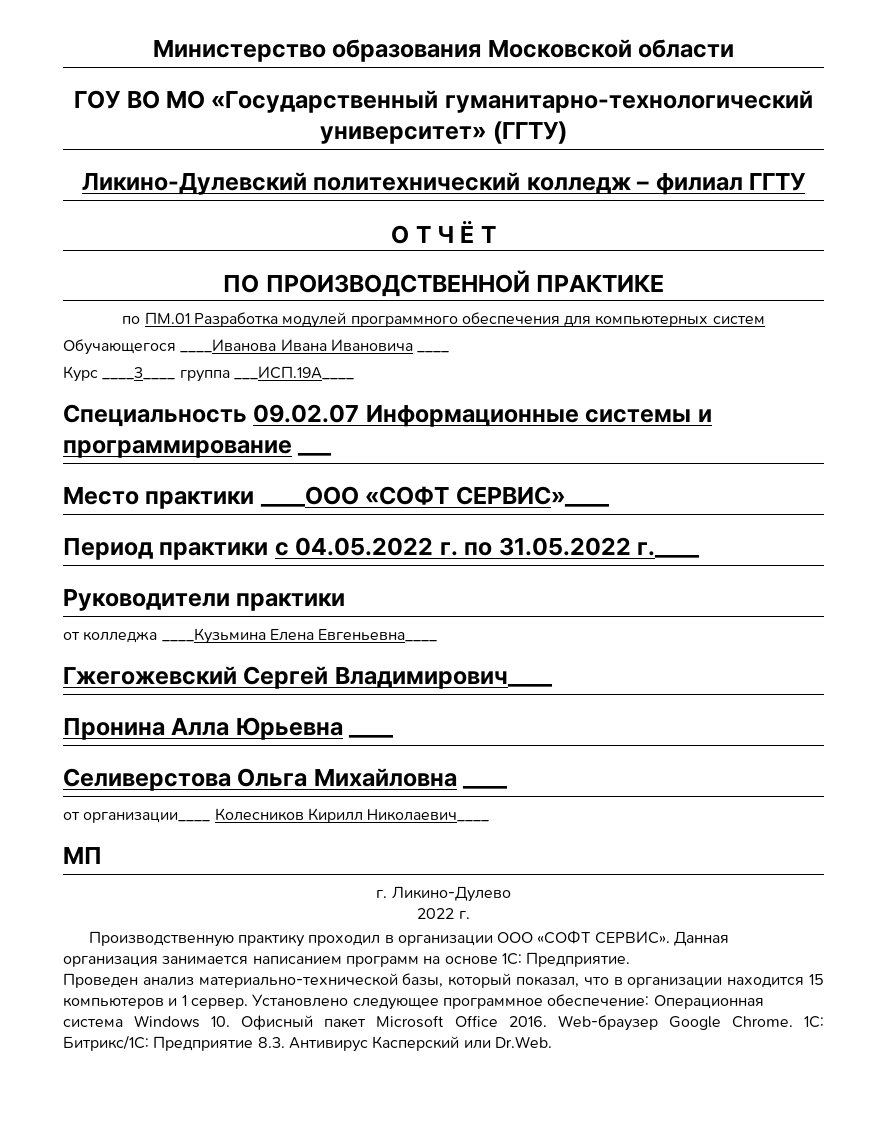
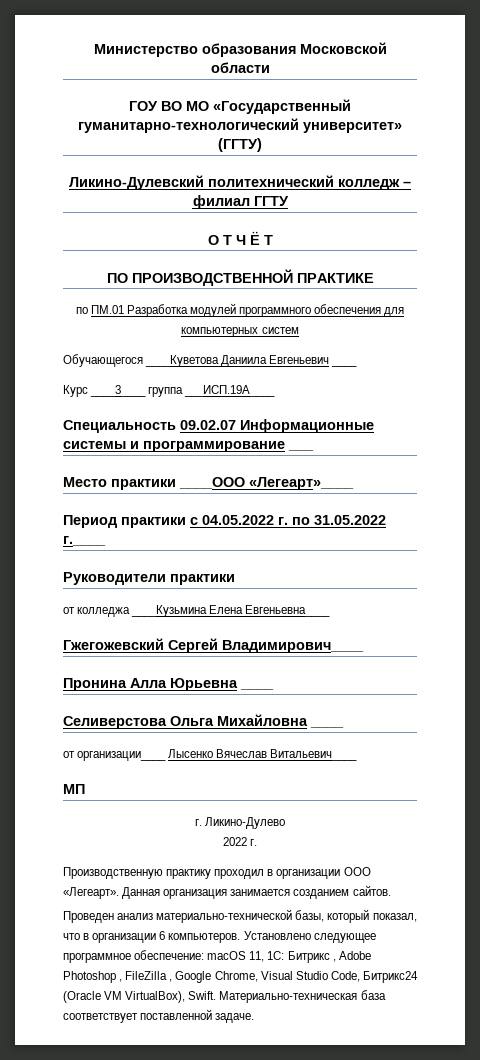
- Обучающегося ____Иванова Ивана Ивановича ____
+ Обучающегося ____Куветова Даниила Евгеньевич ____
- Место практики ____ООО «СОФТ СЕРВИС»____
+ Место практики ____ООО «Легеарт»____
- от организации____ Колесников Кирилл Николаевич____
+ от организации____ Лысенко Вячеслав Витальевич____
- Производственную практику проходил в организации ООО «СОФТ СЕРВИС».
+ Производственную практику проходил в организации ООО «Легеарт».
- Данная организация занимается написанием программ на основе 1С: Предприятие.
+ Данная организация занимается созданием сайтов.
- Проведен анализ материально-технической базы, который показал, что в организации находится 15 компьютеров и 1 сервер. Установлено следующее программное обеспечение: Операционная система Windows 10. Офисный пакет Microsoft Office 2016. Web-браузер Google Chrome. 1С: Битрикс/1С: Предприятие 8.3. Антивирус Касперский или Dr.Web.
+ Проведен анализ материально-технической базы, который показал, что в организации 6 компьютеров. Установлено следующее программное обеспечение: macOS 11, 1С: Битрикс , Adobe Photoshop , FileZilla , Google Chrome, Visual Studio Code, Битрикс24 (Oracle VM VirtualBox), Swift. Материально-техническая база соответствует поставленной задаче.

